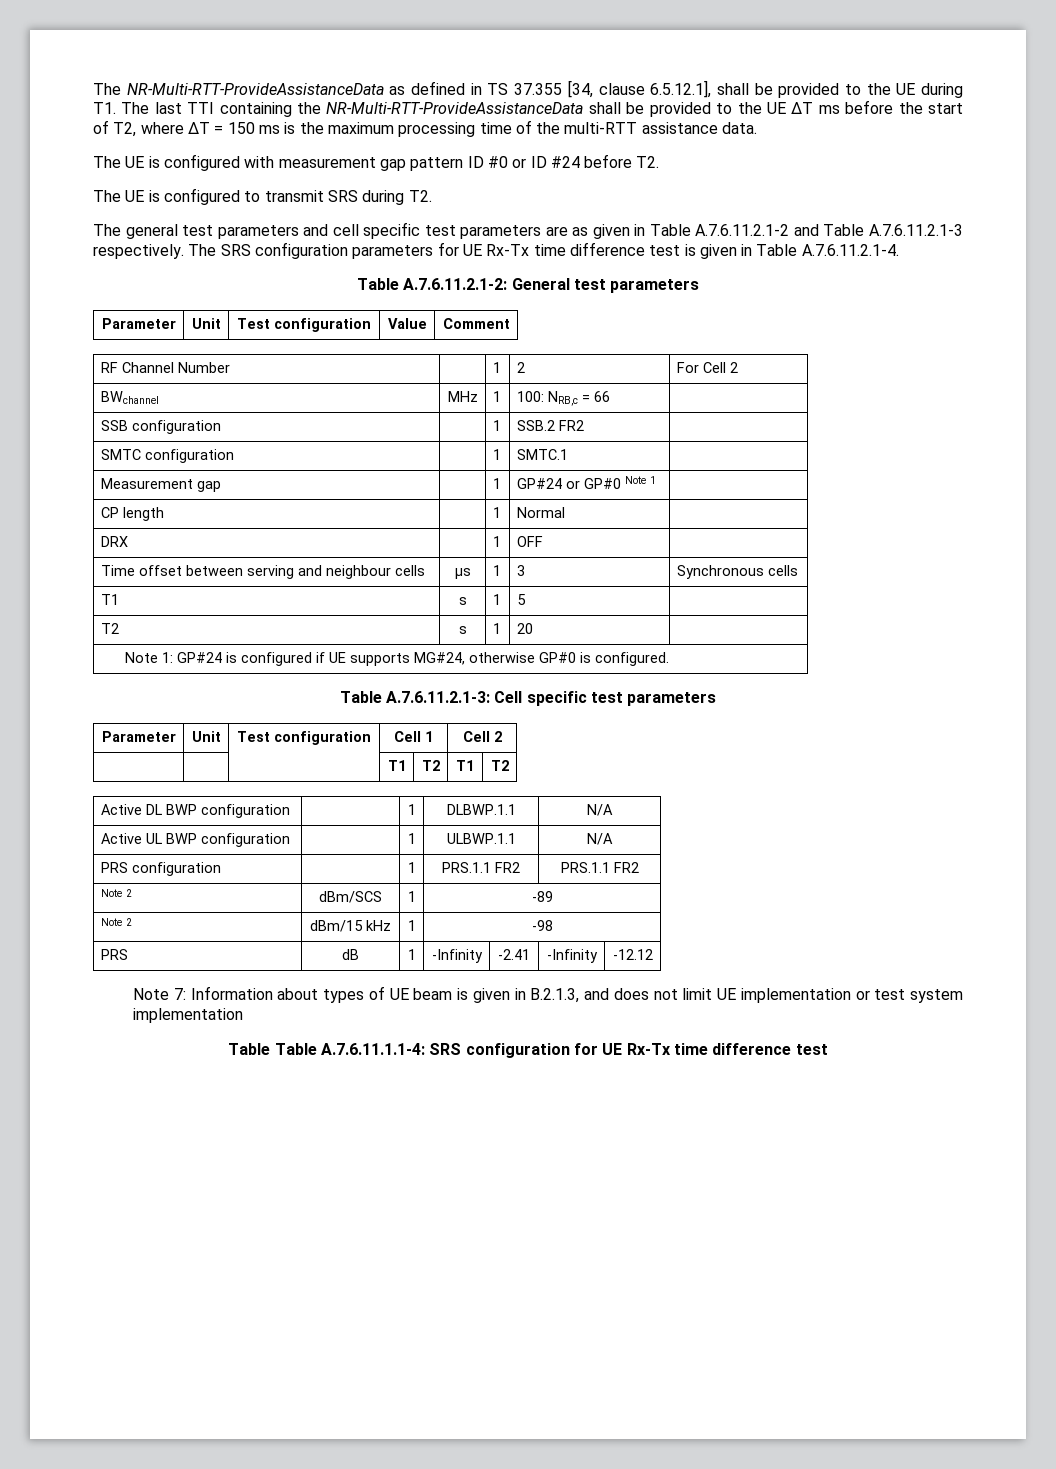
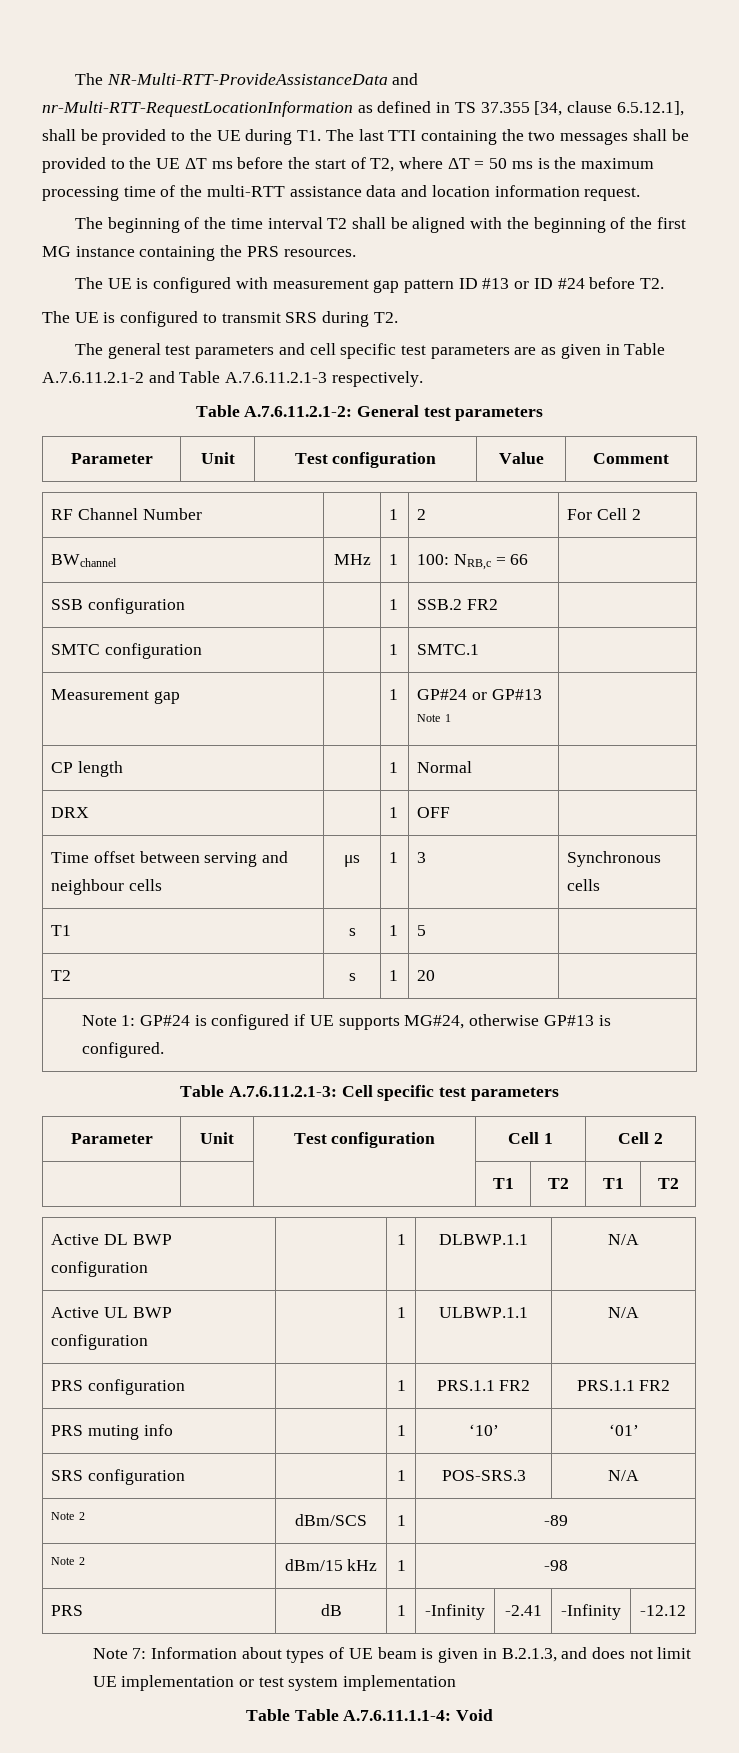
- The NR-Multi-RTT-ProvideAssistanceData as defined in TS 37.355 [34, clause 6.5.12.1], shall be provided to the UE during T1. The last TTI containing the NR-Multi-RTT-ProvideAssistanceData shall be provided to the UE ΔT ms before the start of T2, where ΔT = 150 ms is the maximum processing time of the multi-RTT assistance data.
+ The NR-Multi-RTT-ProvideAssistanceData and nr-Multi-RTT-RequestLocationInformation as defined in TS 37.355 [34, clause 6.5.12.1], shall be provided to the UE during T1. The last TTI containing the two messages shall be provided to the UE ΔT ms before the start of T2, where ΔT = 50 ms is the maximum processing time of the multi-RTT assistance data and location information request.
+ The beginning of the time interval T2 shall be aligned with the beginning of the first MG instance containing the PRS resources.
- The UE is configured with measurement gap pattern ID #0 or ID #24 before T2.
+ The UE is configured with measurement gap pattern ID #13 or ID #24 before T2.
- The SRS configuration parameters for UE Rx-Tx time difference test is given in Table A.7.6.11.2.1-4.
- Measurement gap | | 1 | GP#24 or GP#0 Note 1 |
+ Measurement gap | | 1 | GP#24 or GP#13 Note 1 |
- Note 1: GP#24 is configured if UE supports MG#24, otherwise GP#0 is configured.
+ Note 1: GP#24 is configured if UE supports MG#24, otherwise GP#13 is configured.
+ PRS muting info | | 1 | ‘10’ | ‘01’
+ SRS configuration | | 1 | POS-SRS.3 | N/A
- Table Table A.7.6.11.1.1-4: SRS configuration for UE Rx-Tx time difference test
+ Table Table A.7.6.11.1.1-4: Void

